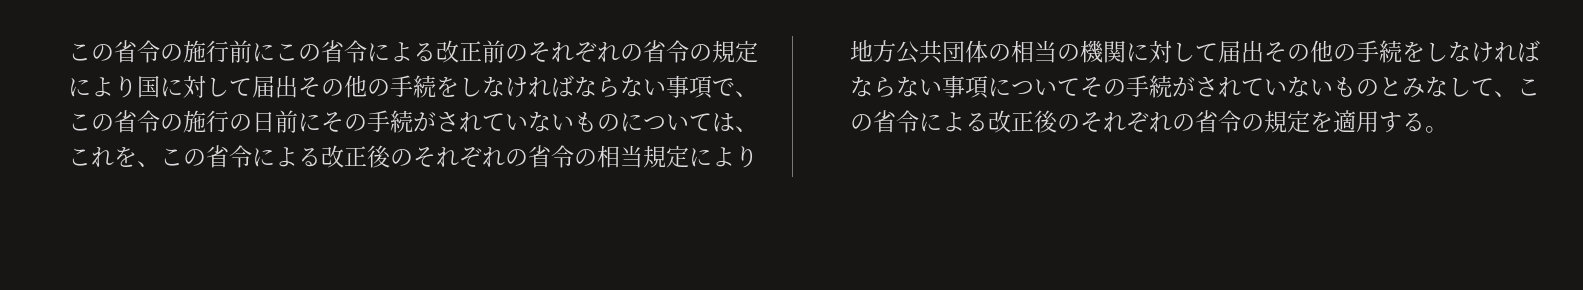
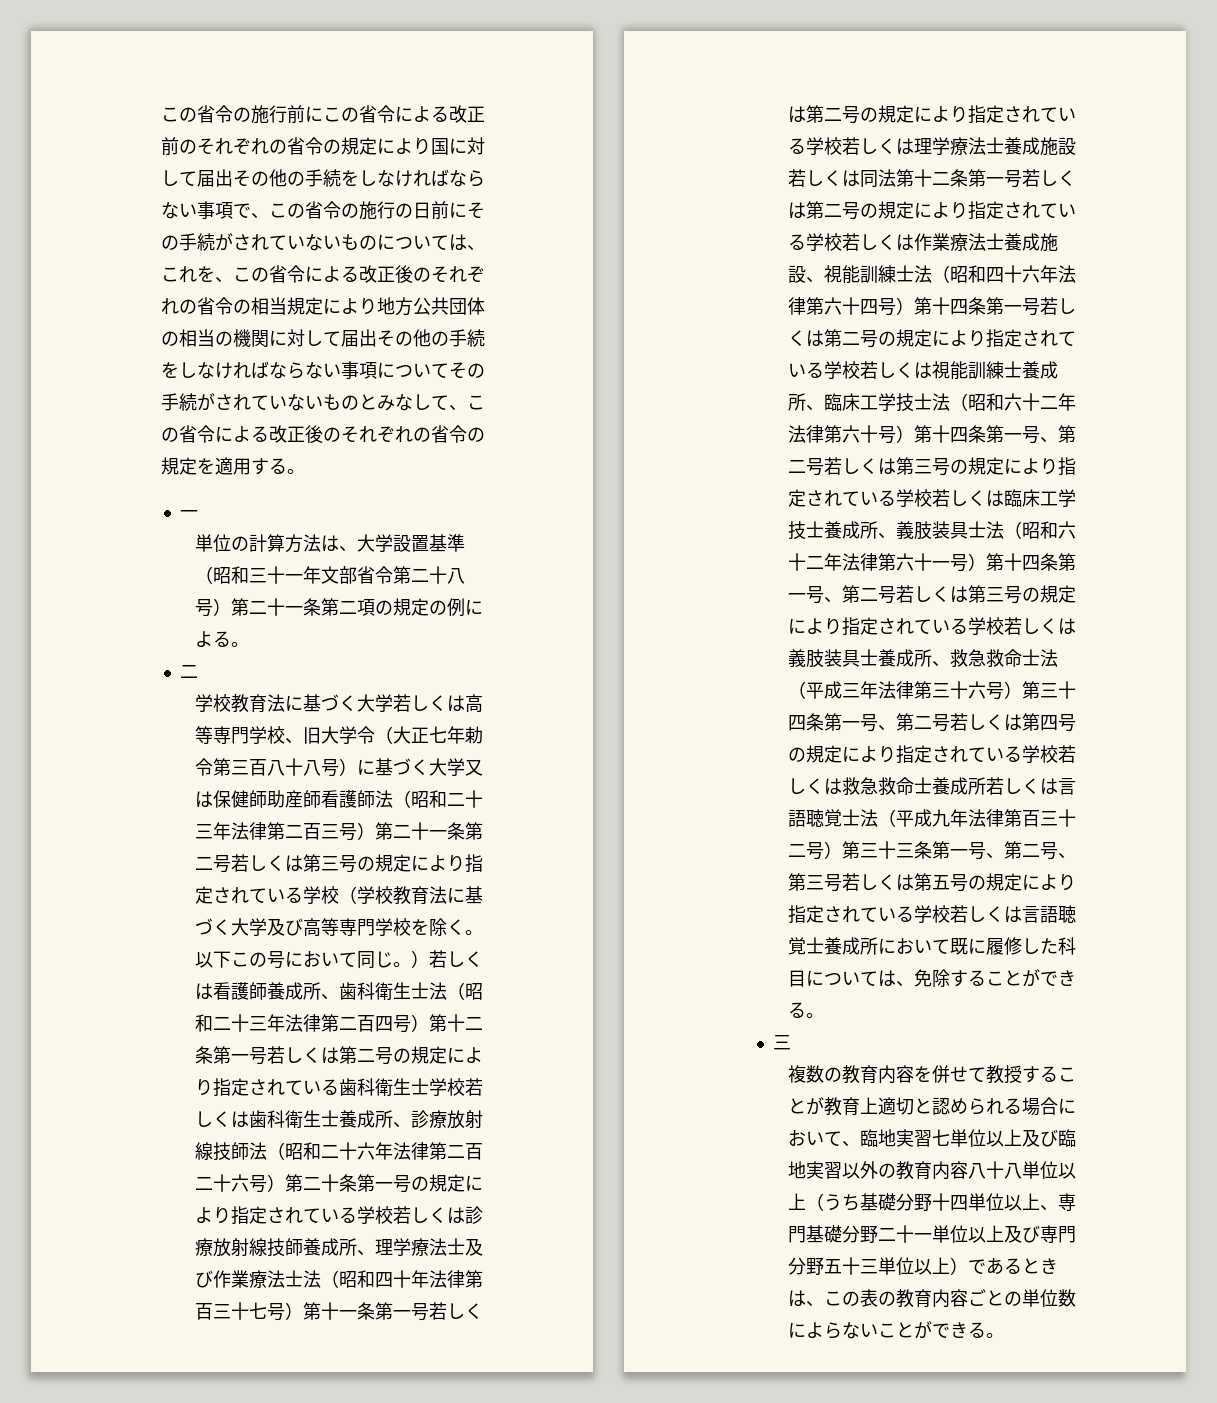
  この省令の施行前にこの省令による改正前のそれぞれの省令の規定により国に対して届出その他の手続をしなければならない事項で、この省令の施行の日前にその手続がされていないものについては、これを、この省令による改正後のそれぞれの省令の相当規定により地方公共団体の相当の機関に対して届出その他の手続をしなければならない事項についてその手続がされていないものとみなして、この省令による改正後のそれぞれの省令の規定を適用する。
+ 一
+ 単位の計算方法は、大学設置基準（昭和三十一年文部省令第二十八号）第二十一条第二項の規定の例による。
+ 二
+ 学校教育法に基づく大学若しくは高等専門学校、旧大学令（大正七年勅令第三百八十八号）に基づく大学又は保健師助産師看護師法（昭和二十三年法律第二百三号）第二十一条第二号若しくは第三号の規定により指定されている学校（学校教育法に基づく大学及び高等専門学校を除く。以下この号において同じ。）若しくは看護師養成所、歯科衛生士法（昭和二十三年法律第二百四号）第十二条第一号若しくは第二号の規定により指定されている歯科衛生士学校若しくは歯科衛生士養成所、診療放射線技師法（昭和二十六年法律第二百二十六号）第二十条第一号の規定により指定されている学校若しくは診療放射線技師養成所、理学療法士及び作業療法士法（昭和四十年法律第百三十七号）第十一条第一号若しくは第二号の規定により指定されている学校若しくは理学療法士養成施設若しくは同法第十二条第一号若しくは第二号の規定により指定されている学校若しくは作業療法士養成施設、視能訓練士法（昭和四十六年法律第六十四号）第十四条第一号若しくは第二号の規定により指定されている学校若しくは視能訓練士養成所、臨床工学技士法（昭和六十二年法律第六十号）第十四条第一号、第二号若しくは第三号の規定により指定されている学校若しくは臨床工学技士養成所、義肢装具士法（昭和六十二年法律第六十一号）第十四条第一号、第二号若しくは第三号の規定により指定されている学校若しくは義肢装具士養成所、救急救命士法（平成三年法律第三十六号）第三十四条第一号、第二号若しくは第四号の規定により指定されている学校若しくは救急救命士養成所若しくは言語聴覚士法（平成九年法律第百三十二号）第三十三条第一号、第二号、第三号若しくは第五号の規定により指定されている学校若しくは言語聴覚士養成所において既に履修した科目については、免除することができる。
+ 三
+ 複数の教育内容を併せて教授することが教育上適切と認められる場合において、臨地実習七単位以上及び臨地実習以外の教育内容八十八単位以上（うち基礎分野十四単位以上、専門基礎分野二十一単位以上及び専門分野五十三単位以上）であるときは、この表の教育内容ごとの単位数によらないことができる。

